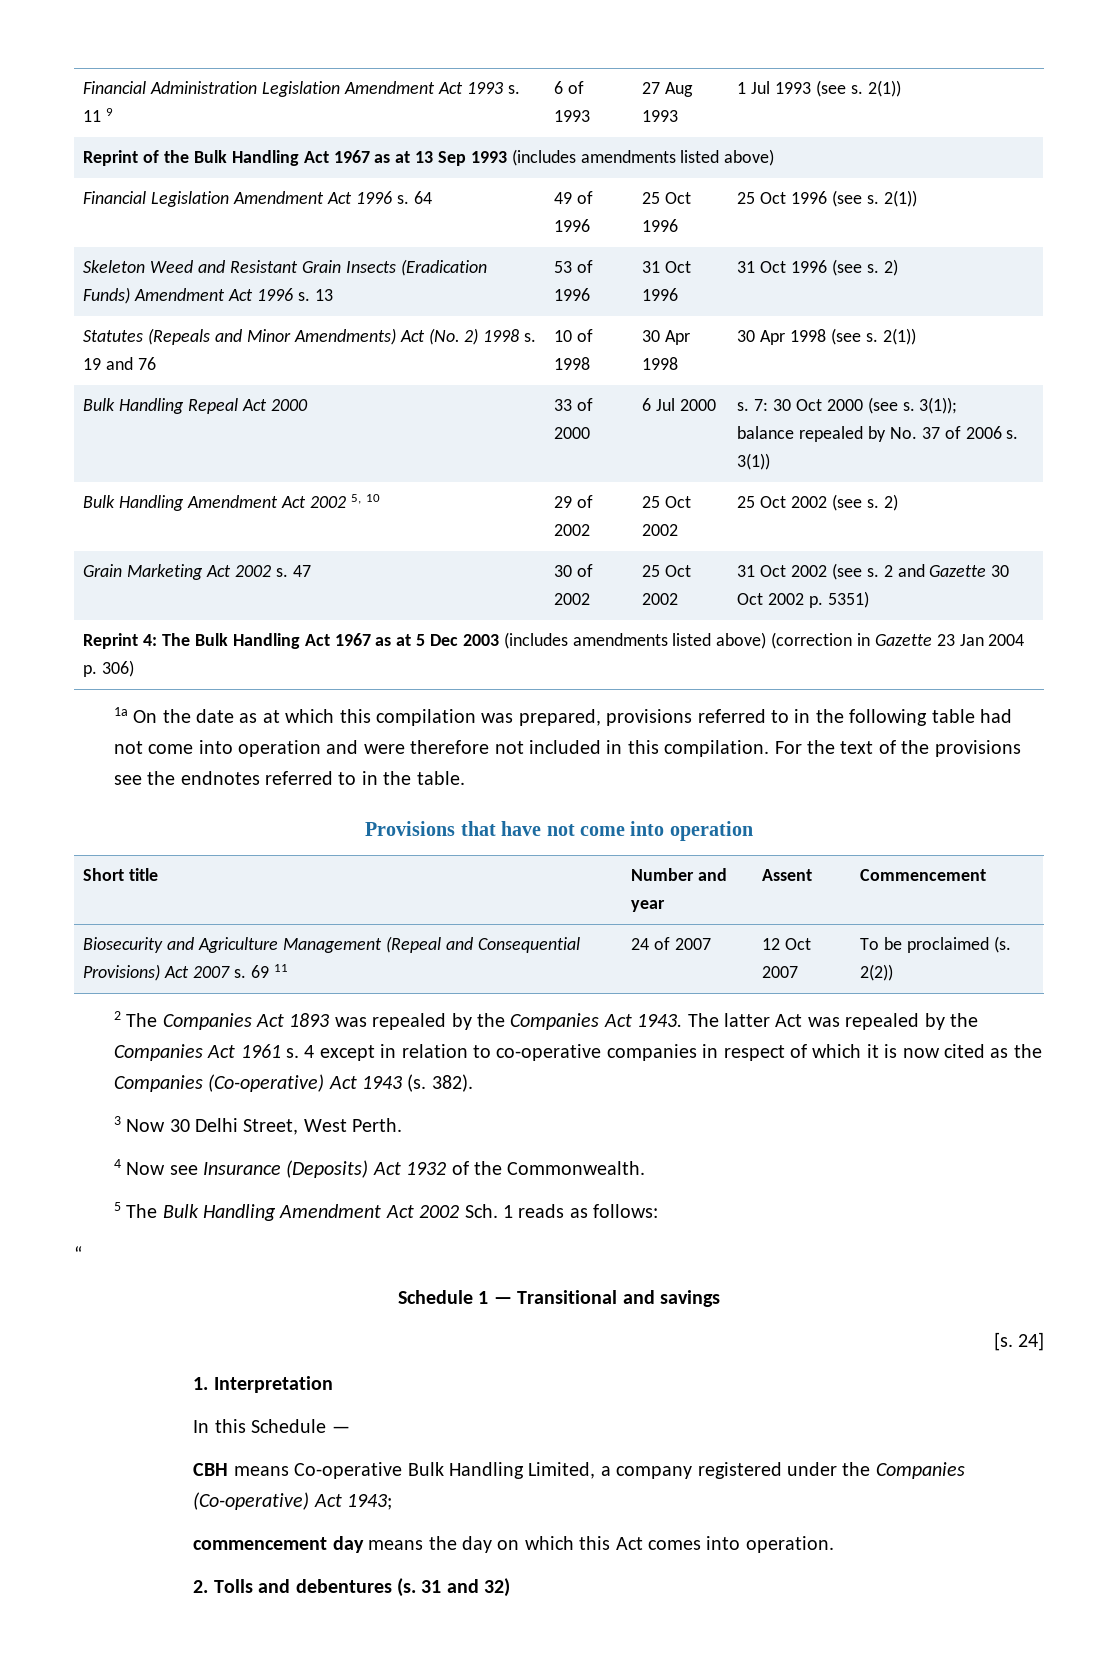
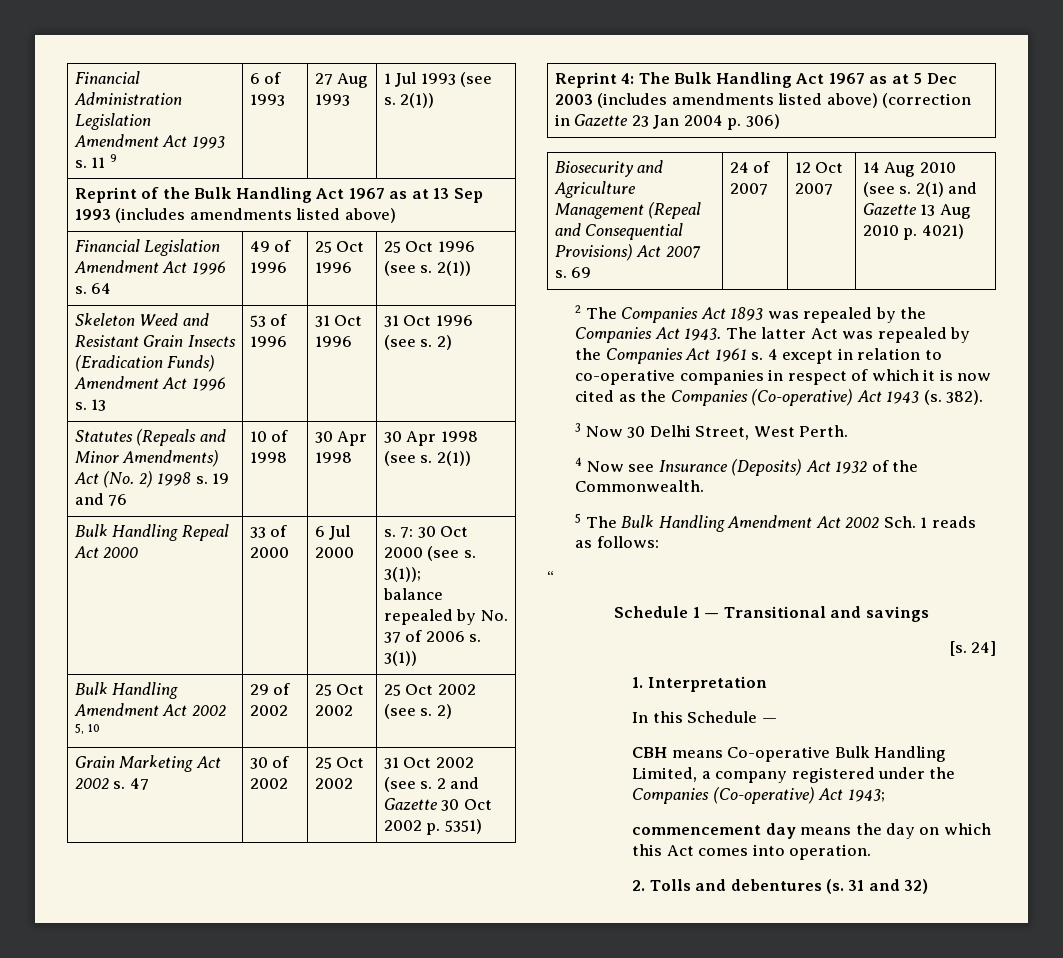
- 1a On the date as at which this compilation was prepared, provisions referred to in the following table had not come into operation and were therefore not included in this compilation. For the text of the provisions see the endnotes referred to in the table.
- Provisions that have not come into operation
- Short title | Number and year | Assent | Commencement
- Biosecurity and Agriculture Management (Repeal and Consequential Provisions) Act 2007 s. 69 11 | 24 of 2007 | 12 Oct 2007 | To be proclaimed (s. 2(2))
+ Biosecurity and Agriculture Management (Repeal and Consequential Provisions) Act 2007 s. 69 | 24 of 2007 | 12 Oct 2007 | 14 Aug 2010 (see s. 2(1) and Gazette 13 Aug 2010 p. 4021)

